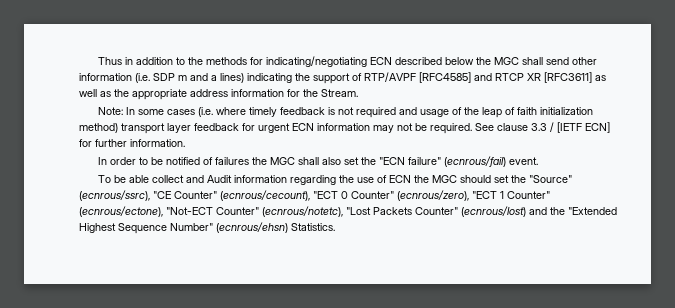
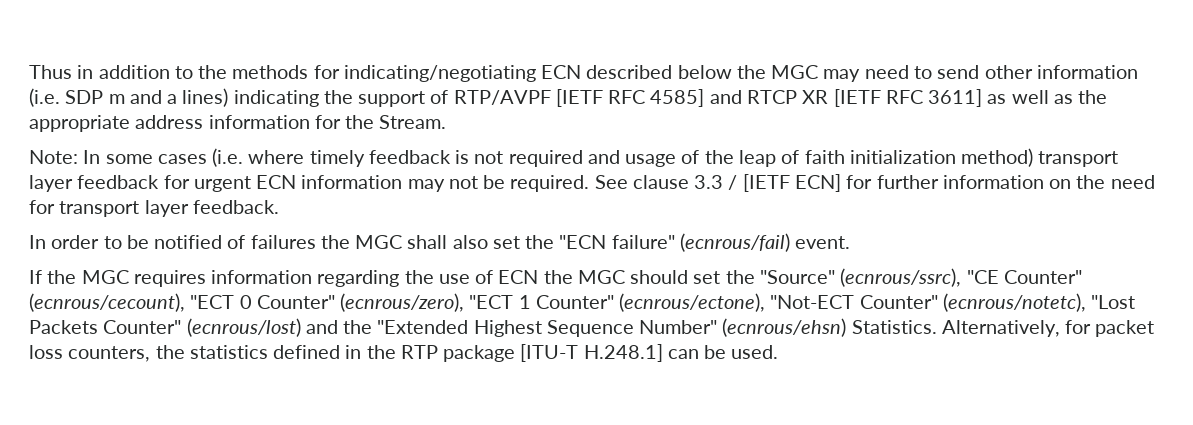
- Thus in addition to the methods for indicating/negotiating ECN described below the MGC shall send other information (i.e. SDP m and a lines) indicating the support of RTP/AVPF [RFC4585] and RTCP XR [RFC3611] as well as the appropriate address information for the Stream.
+ Thus in addition to the methods for indicating/negotiating ECN described below the MGC may need to send other information (i.e. SDP m and a lines) indicating the support of RTP/AVPF [IETF RFC 4585] and RTCP XR [IETF RFC 3611] as well as the appropriate address information for the Stream.
- See clause 3.3 / [IETF ECN] for further information.
+ See clause 3.3 / [IETF ECN] for further information on the need for transport layer feedback.
- To be able collect and Audit information regarding the use of ECN the MGC should set the "Source" (ecnrous/ssrc), "CE Counter" (ecnrous/cecount), "ECT 0 Counter" (ecnrous/zero), "ECT 1 Counter" (ecnrous/ectone), "Not-ECT Counter" (ecnrous/notetc), "Lost Packets Counter" (ecnrous/lost) and the "Extended Highest Sequence Number" (ecnrous/ehsn) Statistics.
+ If the MGC requires information regarding the use of ECN the MGC should set the "Source" (ecnrous/ssrc), "CE Counter" (ecnrous/cecount), "ECT 0 Counter" (ecnrous/zero), "ECT 1 Counter" (ecnrous/ectone), "Not-ECT Counter" (ecnrous/notetc), "Lost Packets Counter" (ecnrous/lost) and the "Extended Highest Sequence Number" (ecnrous/ehsn) Statistics.
+ Alternatively, for packet loss counters, the statistics defined in the RTP package [ITU-T H.248.1] can be used.

